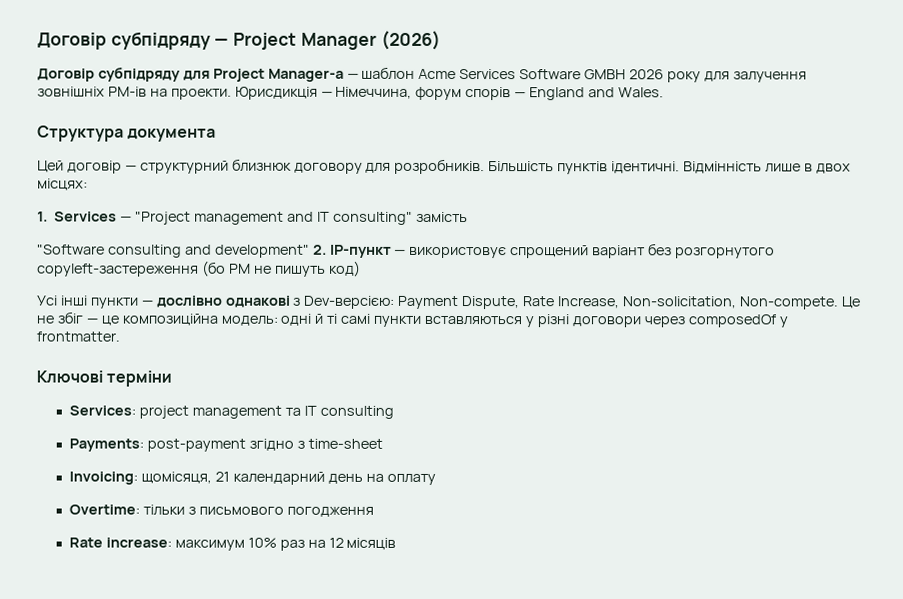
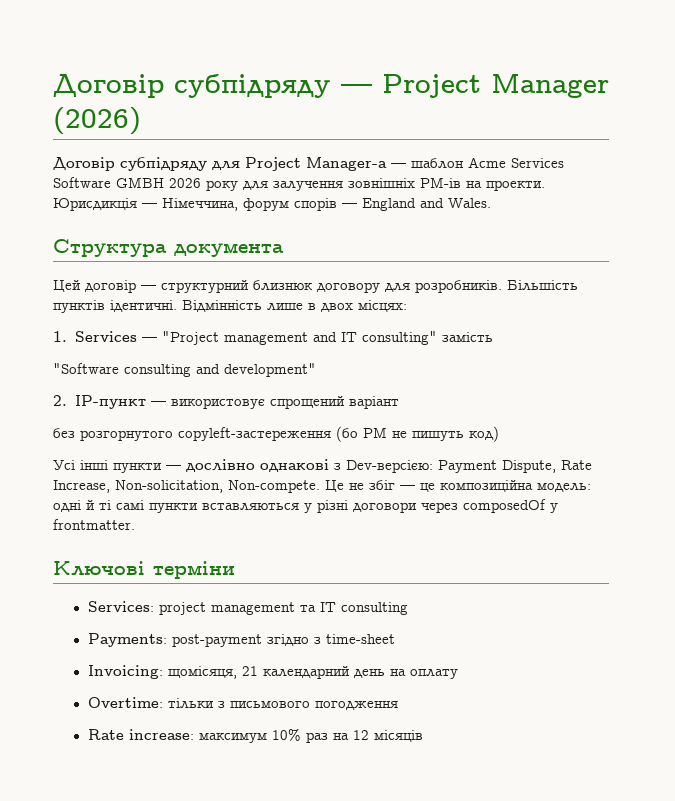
- "Software consulting and development" 2. IP-пункт — використовує спрощений варіант без розгорнутого copyleft-застереження (бо PM не пишуть код)
+ "Software consulting and development"
+ 2. IP-пункт — використовує спрощений варіант
+ без розгорнутого copyleft-застереження (бо PM не пишуть код)

